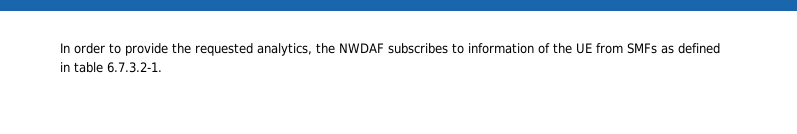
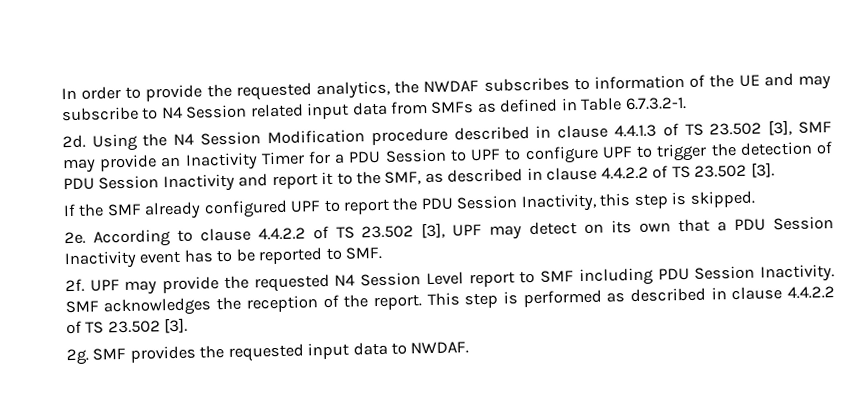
- In order to provide the requested analytics, the NWDAF subscribes to information of the UE from SMFs as defined in table 6.7.3.2-1.
+ In order to provide the requested analytics, the NWDAF subscribes to information of the UE and may subscribe to N4 Session related input data from SMFs as defined in Table 6.7.3.2-1.
+ 2d. Using the N4 Session Modification procedure described in clause 4.4.1.3 of TS 23.502 [3], SMF may provide an Inactivity Timer for a PDU Session to UPF to configure UPF to trigger the detection of PDU Session Inactivity and report it to the SMF, as described in clause 4.4.2.2 of TS 23.502 [3].
+ If the SMF already configured UPF to report the PDU Session Inactivity, this step is skipped.
+ 2e. According to clause 4.4.2.2 of TS 23.502 [3], UPF may detect on its own that a PDU Session Inactivity event has to be reported to SMF.
+ 2f. UPF may provide the requested N4 Session Level report to SMF including PDU Session Inactivity. SMF acknowledges the reception of the report. This step is performed as described in clause 4.4.2.2 of TS 23.502 [3].
+ 2g. SMF provides the requested input data to NWDAF.

